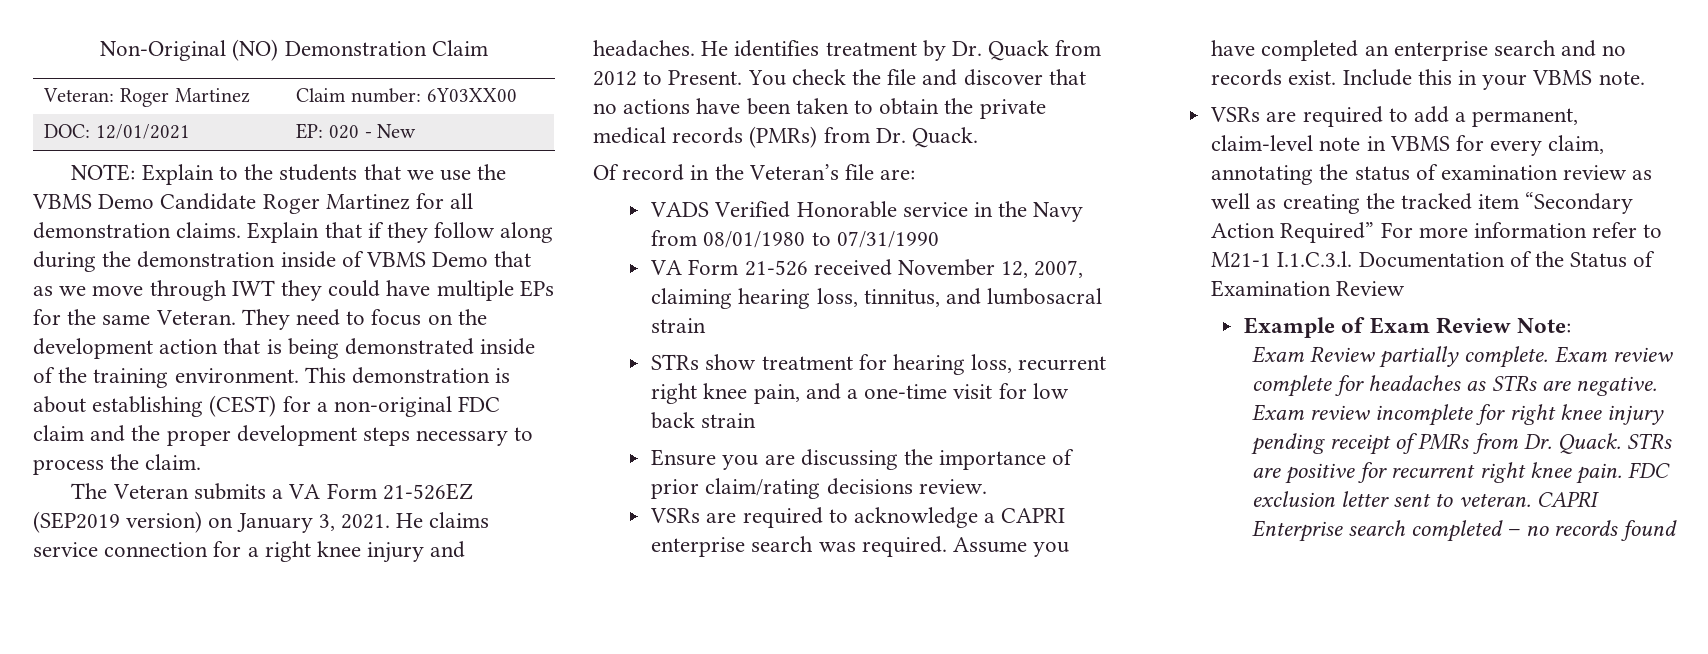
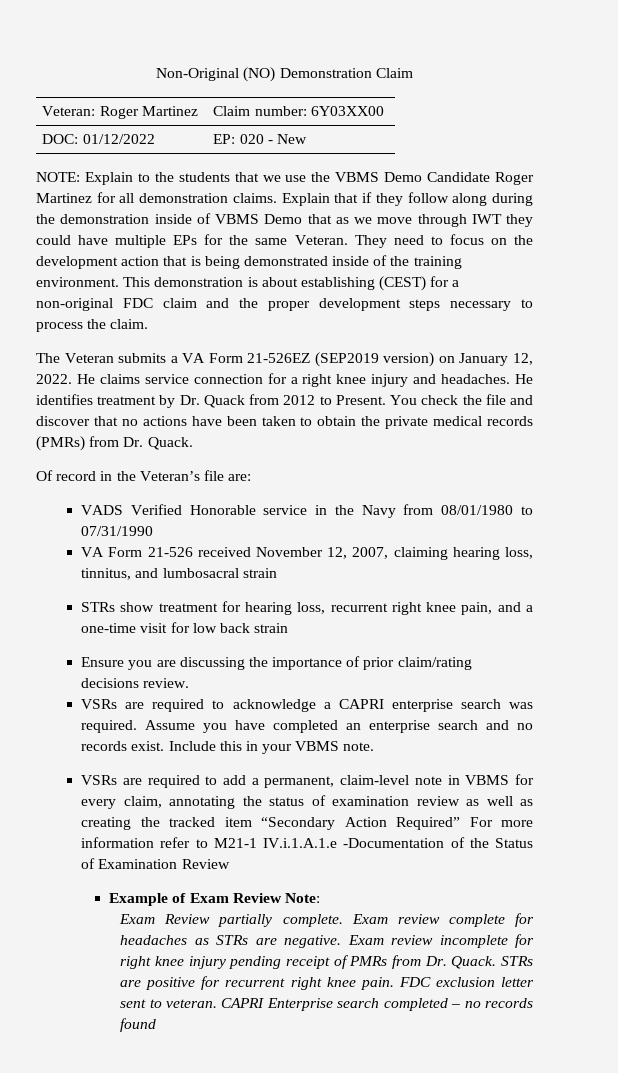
- DOC: 12/01/2021 | EP: 020 - New
+ DOC: 01/12/2022 | EP: 020 - New
- The Veteran submits a VA Form 21-526EZ (SEP2019 version) on January 3, 2021.
+ The Veteran submits a VA Form 21-526EZ (SEP2019 version) on January 12, 2022.
- VSRs are required to add a permanent, claim-level note in VBMS for every claim, annotating the status of examination review as well as creating the tracked item “Secondary Action Required” For more information refer to M21-1 I.1.C.3.l. Documentation of the Status of Examination Review
+ VSRs are required to add a permanent, claim-level note in VBMS for every claim, annotating the status of examination review as well as creating the tracked item “Secondary Action Required” For more information refer to M21-1 IV.i.1.A.1.e -Documentation of the Status of Examination Review

